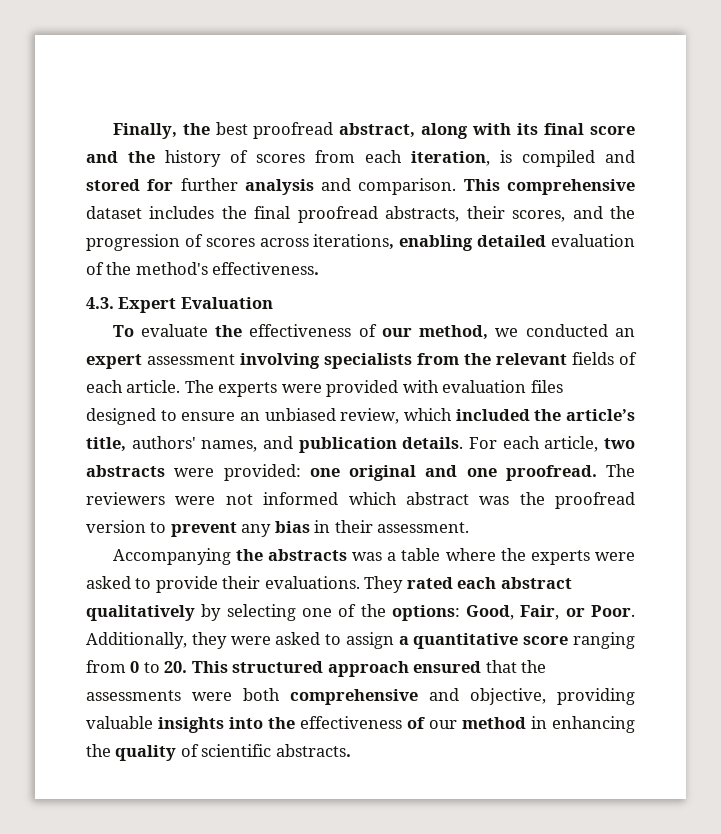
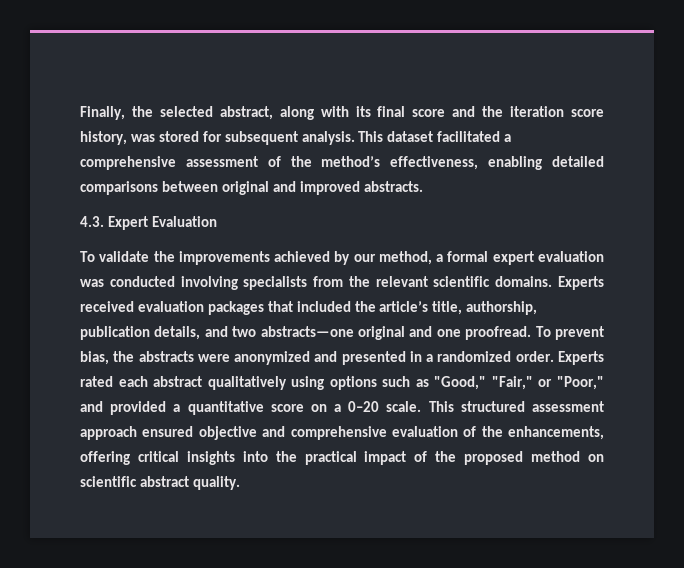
- Finally, the best proofread abstract, along with its final score and the history of scores from each iteration, is compiled and stored for further analysis and comparison. This comprehensive dataset includes the final proofread abstracts, their scores, and the progression of scores across iterations, enabling detailed evaluation of the method's effectiveness.
+ Finally, the selected abstract, along with its final score and the iteration score history, was stored for subsequent analysis. This dataset facilitated a comprehensive assessment of the method’s effectiveness, enabling detailed comparisons between original and improved abstracts.
  4.3. Expert Evaluation
- To evaluate the effectiveness of our method, we conducted an expert assessment involving specialists from the relevant fields of each article. The experts were provided with evaluation files designed to ensure an unbiased review, which included the article’s title, authors' names, and publication details. For each article, two abstracts were provided: one original and one proofread. The reviewers were not informed which abstract was the proofread version to prevent any bias in their assessment.
- Accompanying the abstracts was a table where the experts were asked to provide their evaluations. They rated each abstract qualitatively by selecting one of the options: Good, Fair, or Poor. Additionally, they were asked to assign a quantitative score ranging from 0 to 20. This structured approach ensured that the assessments were both comprehensive and objective, providing valuable insights into the effectiveness of our method in enhancing the quality of scientific abstracts.
+ To validate the improvements achieved by our method, a formal expert evaluation was conducted involving specialists from the relevant scientific domains. Experts received evaluation packages that included the article’s title, authorship, publication details, and two abstracts—one original and one proofread. To prevent bias, the abstracts were anonymized and presented in a randomized order. Experts rated each abstract qualitatively using options such as "Good," "Fair," or "Poor," and provided a quantitative score on a 0–20 scale. This structured assessment approach ensured objective and comprehensive evaluation of the enhancements, offering critical insights into the practical impact of the proposed method on scientific abstract quality.

